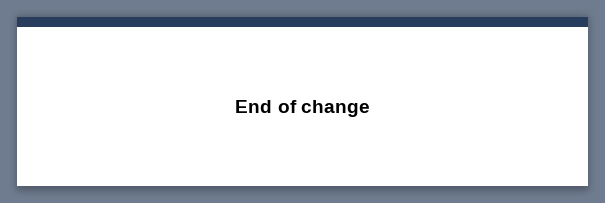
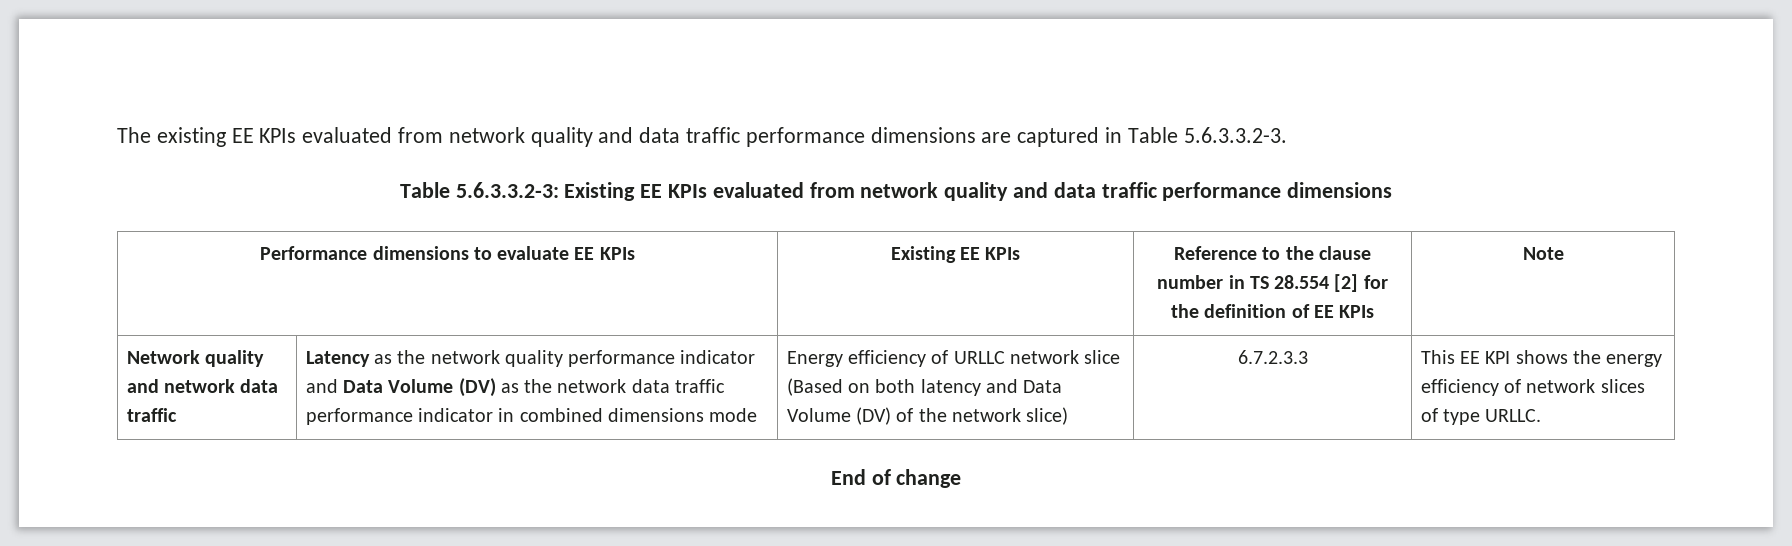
+ The existing EE KPIs evaluated from network quality and data traffic performance dimensions are captured in Table 5.6.3.3.2-3.
+ Table 5.6.3.3.2-3: Existing EE KPIs evaluated from network quality and data traffic performance dimensions
+ Performance dimensions to evaluate EE KPIs | Existing EE KPIs | Reference to the clause number in TS 28.554 [2] for the definition of EE KPIs | Note
+ Network quality and network data traffic | Latency as the network quality performance indicator and Data Volume (DV) as the network data traffic performance indicator in combined dimensions mode | Energy efficiency of URLLC network slice (Based on both latency and Data Volume (DV) of the network slice) | 6.7.2.3.3 | This EE KPI shows the energy efficiency of network slices of type URLLC.

